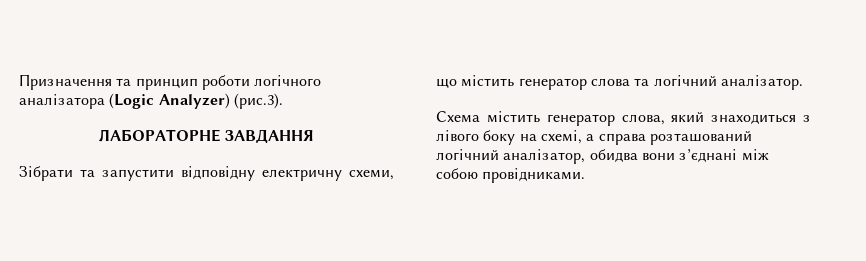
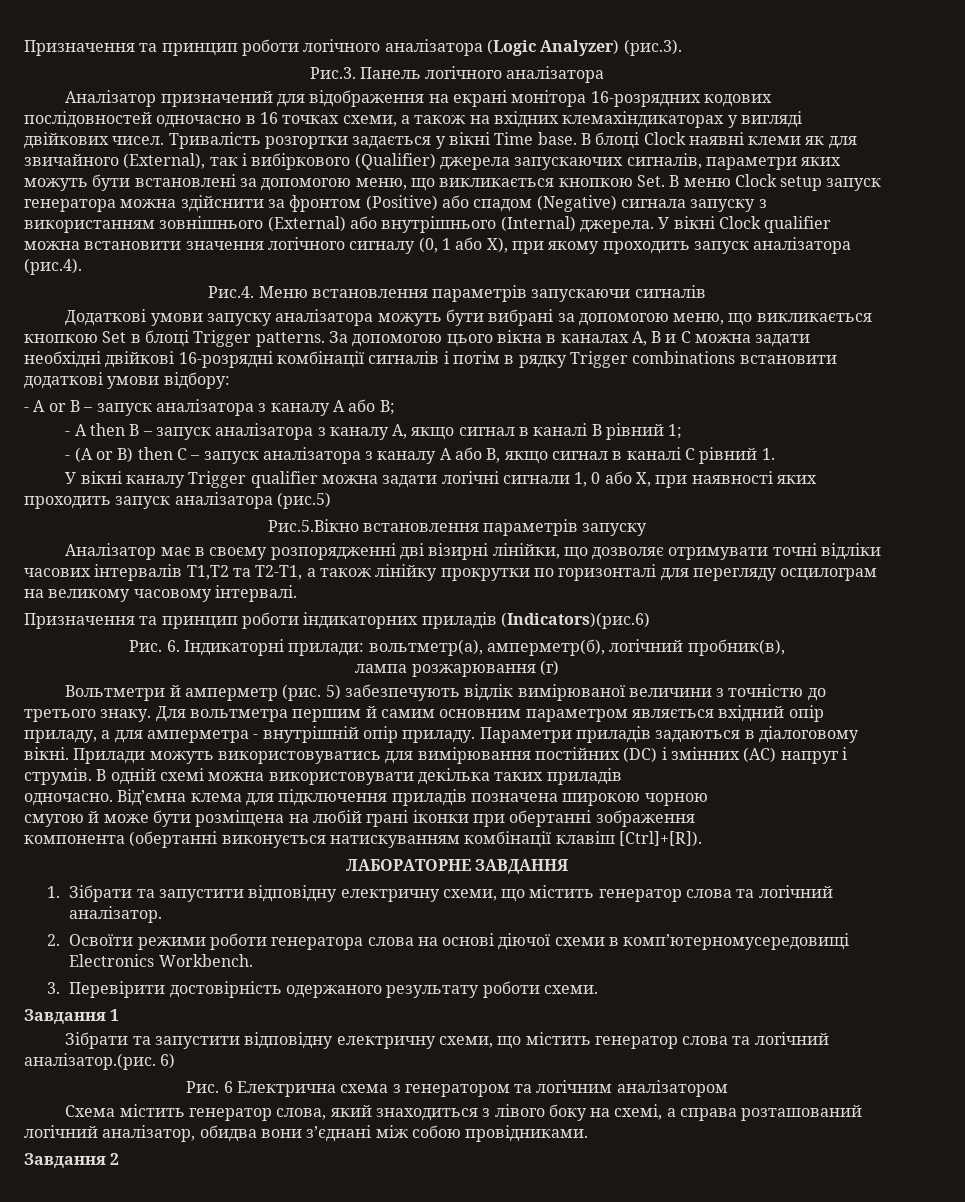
+ Рис.3. Панель логічного аналізатора
+ Аналізатор призначений для відображення на екрані монітора 16-розрядних кодових послідовностей одночасно в 16 точках схеми, а також на вхідних клемахіндикаторах у вигляді двійкових чисел. Тривалість розгортки задається у вікні Time base. В блоці Clock наявні клеми як для звичайного (External), так і вибіркового (Qualifier) джерела запускаючих сигналів, параметри яких можуть бути встановлені за допомогою меню, що викликається кнопкою Set. В меню Clock setup запуск генератора можна здійснити за фронтом (Positive) або спадом (Negative) сигнала запуску з використанням зовнішнього (External) або внутрішнього (Internal) джерела. У вікні Clock qualifier можна встановити значення логічного сигналу (0, 1 або Х), при якому проходить запуск аналізатора (рис.4).
+ Рис.4. Меню встановлення параметрів запускаючи сигналів
+ Додаткові умови запуску аналізатора можуть бути вибрані за допомогою меню, що викликається кнопкою Set в блоці Trigger patterns. За допомогою цього вікна в каналах А, В и С можна задати необхідні двійкові 16-розрядні комбінації сигналів і потім в рядку Trigger combinations встановити додаткові умови відбору:
+ - A or B – запуск аналізатора з каналу А або В;
+ - A then B – запуск аналізатора з каналу А, якщо сигнал в каналі В рівний 1;
+ - (A or B) then C – запуск аналізатора з каналу А або В, якщо сигнал в каналі С рівний 1.
+ У вікні каналу Trigger qualifier можна задати логічні сигнали 1, 0 або Х, при наявності яких проходить запуск аналізатора (рис.5)
+ Рис.5.Вікно встановлення параметрів запуску
+ Аналізатор має в своєму розпорядженні дві візирні лінійки, що дозволяє отримувати точні відліки часових інтервалів Т1,Т2 та Т2-Т1, а також лінійку прокрутки по горизонталі для перегляду осцилограм на великому часовому інтервалі.
+ Призначення та принцип роботи індикаторних приладів (Indicators)(рис.6)
+ Рис. 6. Індикаторні прилади: вольтметр(а), амперметр(б), логічний пробник(в),
+ лампа розжарювання (г)
+ Вольтметри й амперметр (рис. 5) забезпечують відлік вимірюваної величини з точністю до третього знаку. Для вольтметра першим й самим основним параметром являється вхідний опір приладу, а для амперметра - внутрішній опір приладу. Параметри приладів задаються в діалоговому вікні. Прилади можуть використовуватись для вимірювання постійних (DC) і змінних (AC) напруг і струмів. В одній схемі можна використовувати декілька таких приладів
+ одночасно. Від’ємна клема для підключення приладів позначена широкою чорною
+ смугою й може бути розміщена на любій грані іконки при обертанні зображення
+ компонента (обертанні виконується натискуванням комбінації клавіш [Ctrl]+[R]).
  ЛАБОРАТОРНЕ ЗАВДАННЯ
+ 1. Зібрати та запустити відповідну електричну схеми, що містить генератор слова та логічний аналізатор.
+ 2. Освоїти режими роботи генератора слова на основі діючої схеми в комп’ютерномусередовищі Electronics Workbench.
+ 3. Перевірити достовірність одержаного результату роботи схеми.
+ Завдання 1
- Зібрати та запустити відповідну електричну схеми, що містить генератор слова та логічний аналізатор.
+ Зібрати та запустити відповідну електричну схеми, що містить генератор слова та логічний аналізатор.(рис. 6)
+ Рис. 6 Електрична схема з генератором та логічним аналізатором
+ Завдання 2

